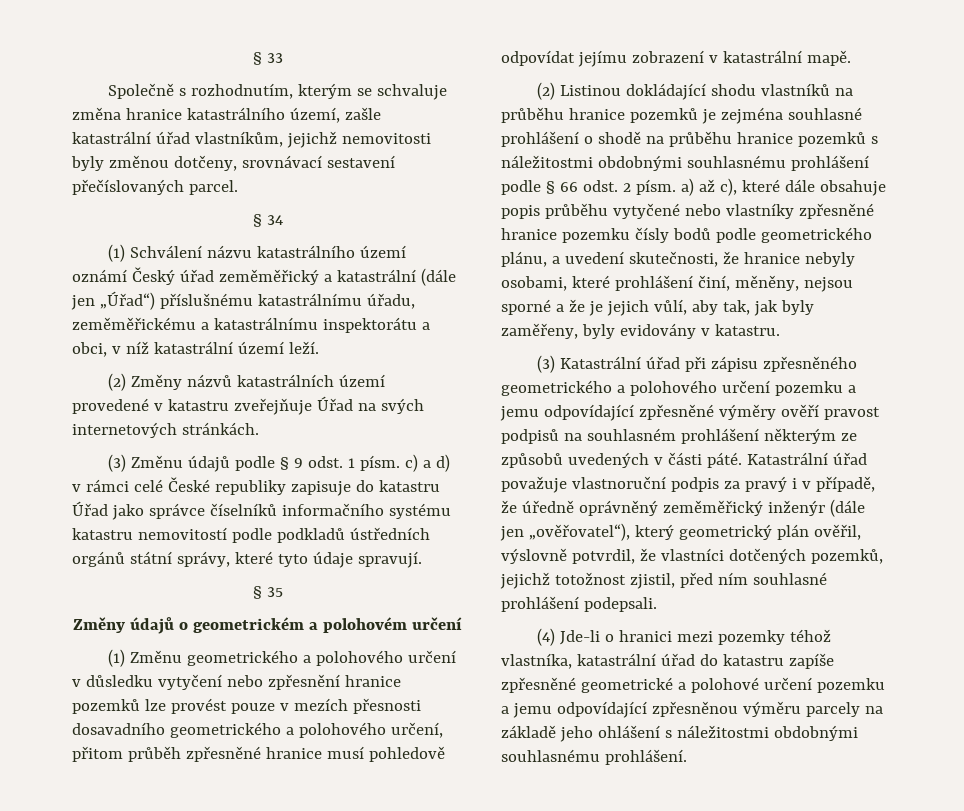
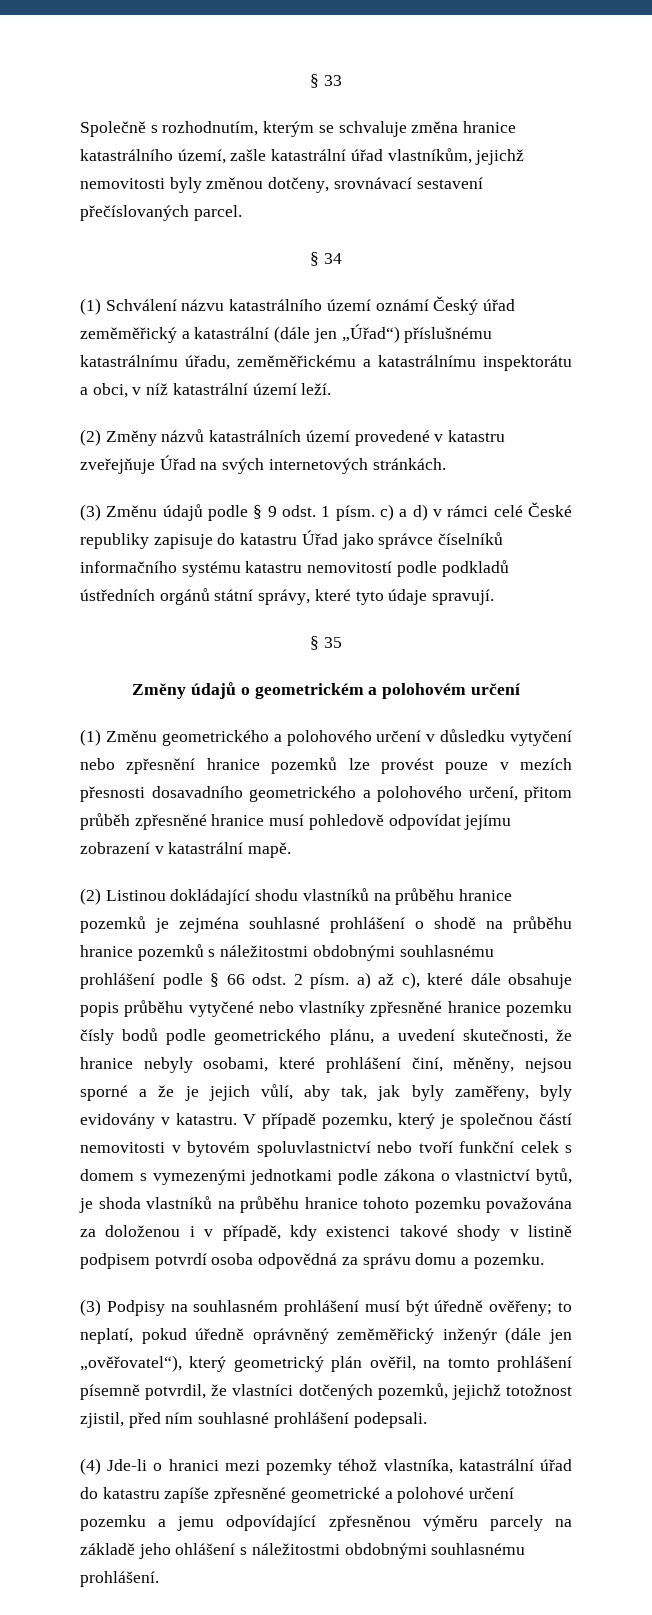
- (2) Listinou dokládající shodu vlastníků na průběhu hranice pozemků je zejména souhlasné prohlášení o shodě na průběhu hranice pozemků s náležitostmi obdobnými souhlasnému prohlášení podle § 66 odst. 2 písm. a) až c), které dále obsahuje popis průběhu vytyčené nebo vlastníky zpřesněné hranice pozemku čísly bodů podle geometrického plánu, a uvedení skutečnosti, že hranice nebyly osobami, které prohlášení činí, měněny, nejsou sporné a že je jejich vůlí, aby tak, jak byly zaměřeny, byly evidovány v katastru.
- (3) Katastrální úřad při zápisu zpřesněného geometrického a polohového určení pozemku a jemu odpovídající zpřesněné výměry ověří pravost podpisů na souhlasném prohlášení některým ze způsobů uvedených v části páté. Katastrální úřad považuje vlastnoruční podpis za pravý i v případě, že úředně oprávněný zeměměřický inženýr (dále jen „ověřovatel“), který geometrický plán ověřil, výslovně potvrdil, že vlastníci dotčených pozemků, jejichž totožnost zjistil, před ním souhlasné prohlášení podepsali.
+ (2) Listinou dokládající shodu vlastníků na průběhu hranice pozemků je zejména souhlasné prohlášení o shodě na průběhu hranice pozemků s náležitostmi obdobnými souhlasnému prohlášení podle § 66 odst. 2 písm. a) až c), které dále obsahuje popis průběhu vytyčené nebo vlastníky zpřesněné hranice pozemku čísly bodů podle geometrického plánu, a uvedení skutečnosti, že hranice nebyly osobami, které prohlášení činí, měněny, nejsou sporné a že je jejich vůlí, aby tak, jak byly zaměřeny, byly evidovány v katastru. V případě pozemku, který je společnou částí nemovitosti v bytovém spoluvlastnictví nebo tvoří funkční celek s domem s vymezenými jednotkami podle zákona o vlastnictví bytů, je shoda vlastníků na průběhu hranice tohoto pozemku považována za doloženou i v případě, kdy existenci takové shody v listině podpisem potvrdí osoba odpovědná za správu domu a pozemku.
+ (3) Podpisy na souhlasném prohlášení musí být úředně ověřeny; to neplatí, pokud úředně oprávněný zeměměřický inženýr (dále jen „ověřovatel“), který geometrický plán ověřil, na tomto prohlášení písemně potvrdil, že vlastníci dotčených pozemků, jejichž totožnost zjistil, před ním souhlasné prohlášení podepsali.

